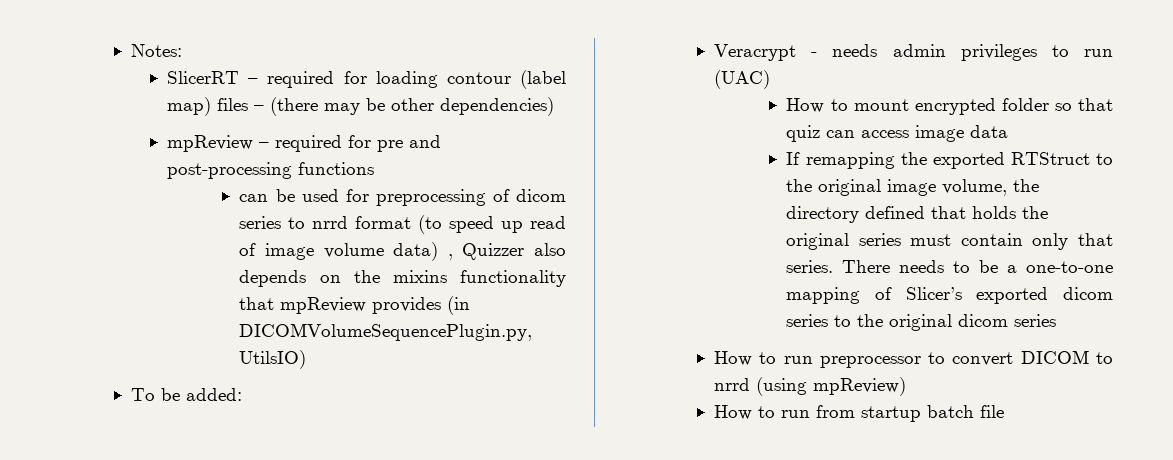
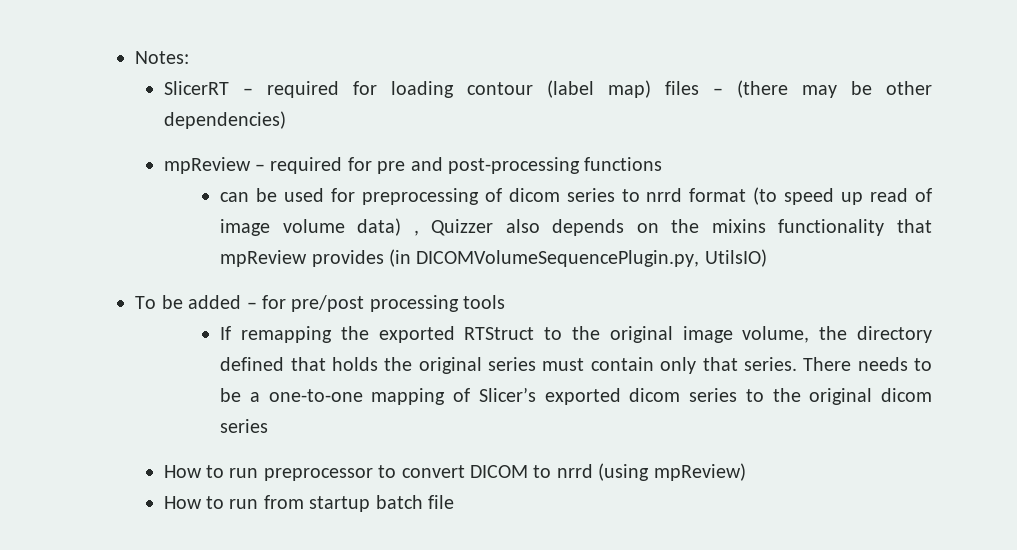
- To be added:
- Veracrypt - needs admin privileges to run (UAC)
- How to mount encrypted folder so that quiz can access image data
+ To be added – for pre/post processing tools

